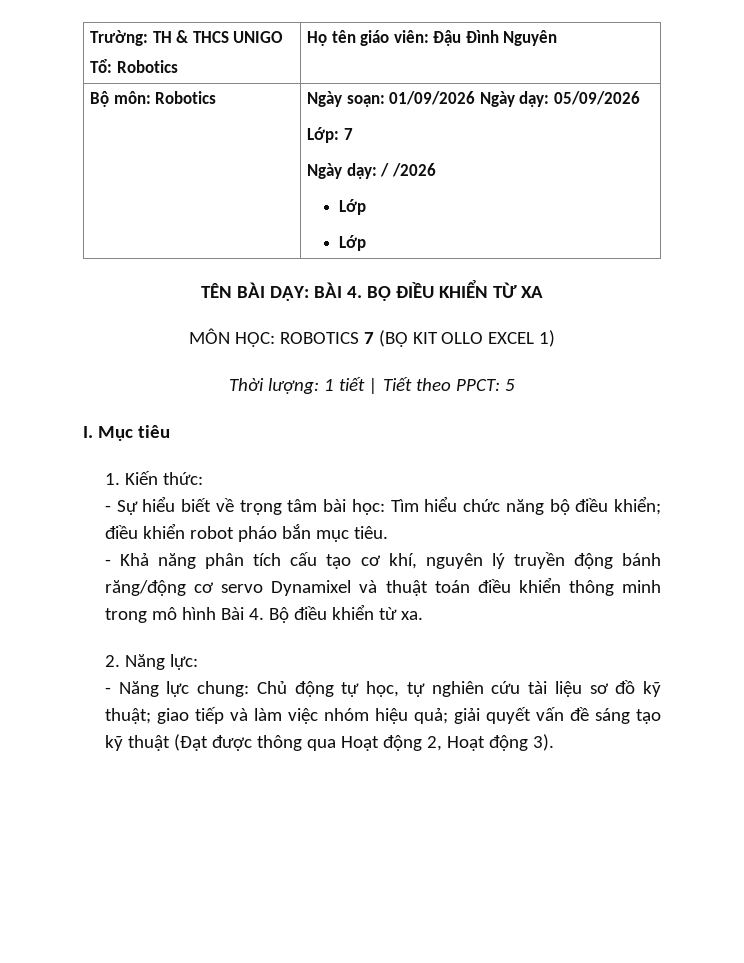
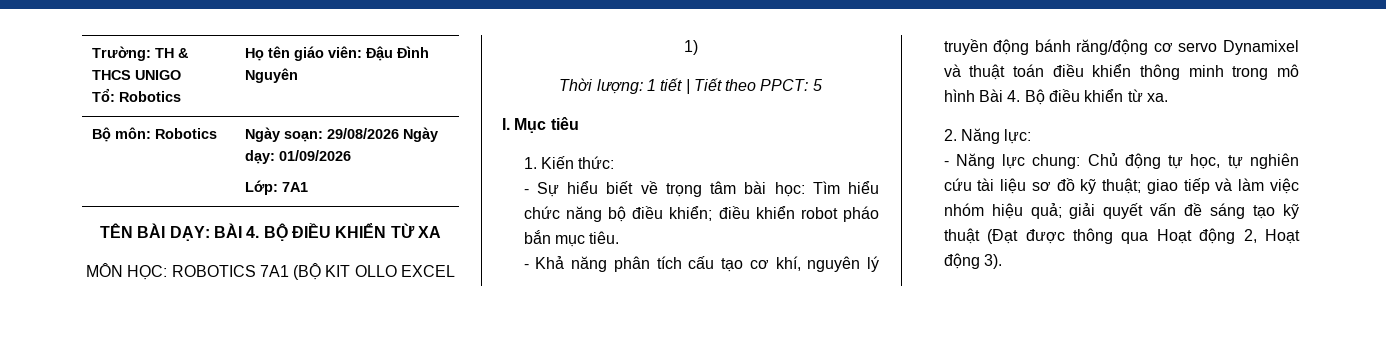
- Bộ môn: Robotics | Ngày soạn: 01/09/2026 Ngày dạy: 05/09/2026
- Lớp: 7
- Ngày dạy: / /2026
- Lớp
- Lớp
+ Bộ môn: Robotics | Ngày soạn: 29/08/2026 Ngày dạy: 01/09/2026
+ Lớp: 7A1
- MÔN HỌC: ROBOTICS 7 (BỘ KIT OLLO EXCEL 1)
+ MÔN HỌC: ROBOTICS 7A1 (BỘ KIT OLLO EXCEL 1)

